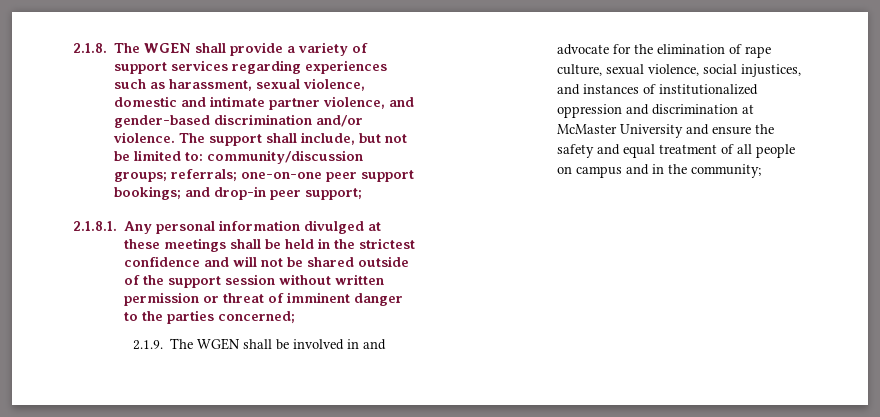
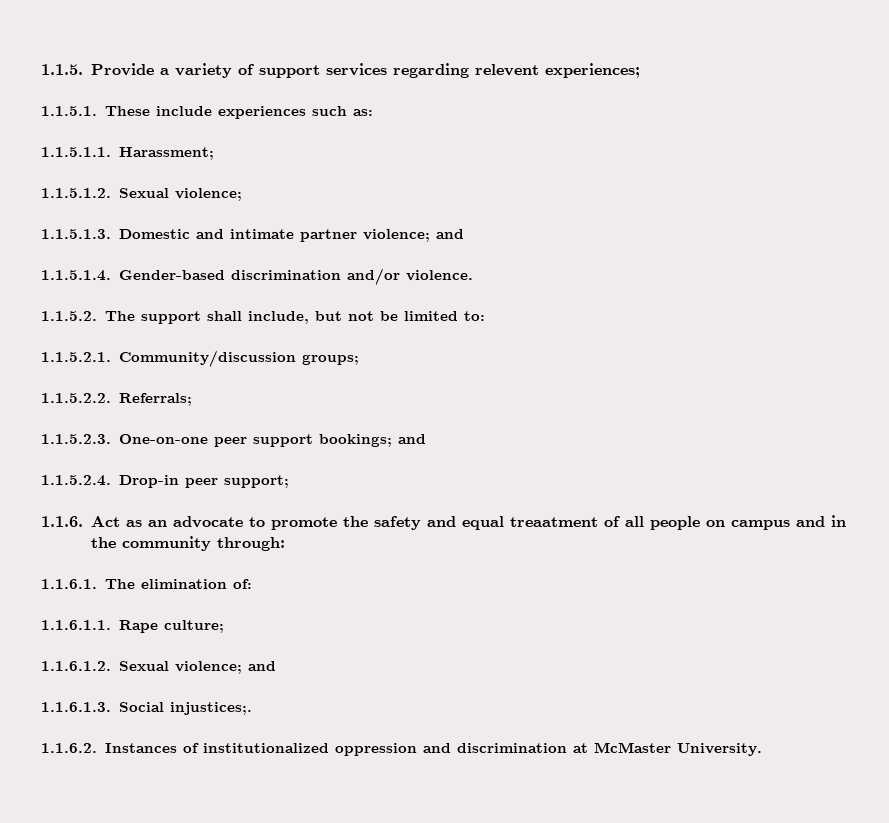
- 2.1.8. The WGEN shall provide a variety of support services regarding experiences such as harassment, sexual violence, domestic and intimate partner violence, and gender-based discrimination and/or violence. The support shall include, but not be limited to: community/discussion groups; referrals; one-on-one peer support bookings; and drop-in peer support;
+ 1.1.5. Provide a variety of support services regarding relevent experiences;
+ 1.1.5.1. These include experiences such as:
+ 1.1.5.1.1. Harassment;
+ 1.1.5.1.2. Sexual violence;
+ 1.1.5.1.3. Domestic and intimate partner violence; and
+ 1.1.5.1.4. Gender-based discrimination and/or violence.
+ 1.1.5.2. The support shall include, but not be limited to:
+ 1.1.5.2.1. Community/discussion groups;
+ 1.1.5.2.2. Referrals;
+ 1.1.5.2.3. One-on-one peer support bookings; and
+ 1.1.5.2.4. Drop-in peer support;
- 2.1.8.1. Any personal information divulged at these meetings shall be held in the strictest confidence and will not be shared outside of the support session without written permission or threat of imminent danger to the parties concerned;
- 2.1.9. The WGEN shall be involved in and advocate for the elimination of rape culture, sexual violence, social injustices, and instances of institutionalized oppression and discrimination at McMaster University and ensure the safety and equal treatment of all people on campus and in the community;
+ 1.1.6. Act as an advocate to promote the safety and equal treaatment of all people on campus and in the community through:
+ 1.1.6.1. The elimination of:
+ 1.1.6.1.1. Rape culture;
+ 1.1.6.1.2. Sexual violence; and
+ 1.1.6.1.3. Social injustices;.
+ 1.1.6.2. Instances of institutionalized oppression and discrimination at McMaster University.

